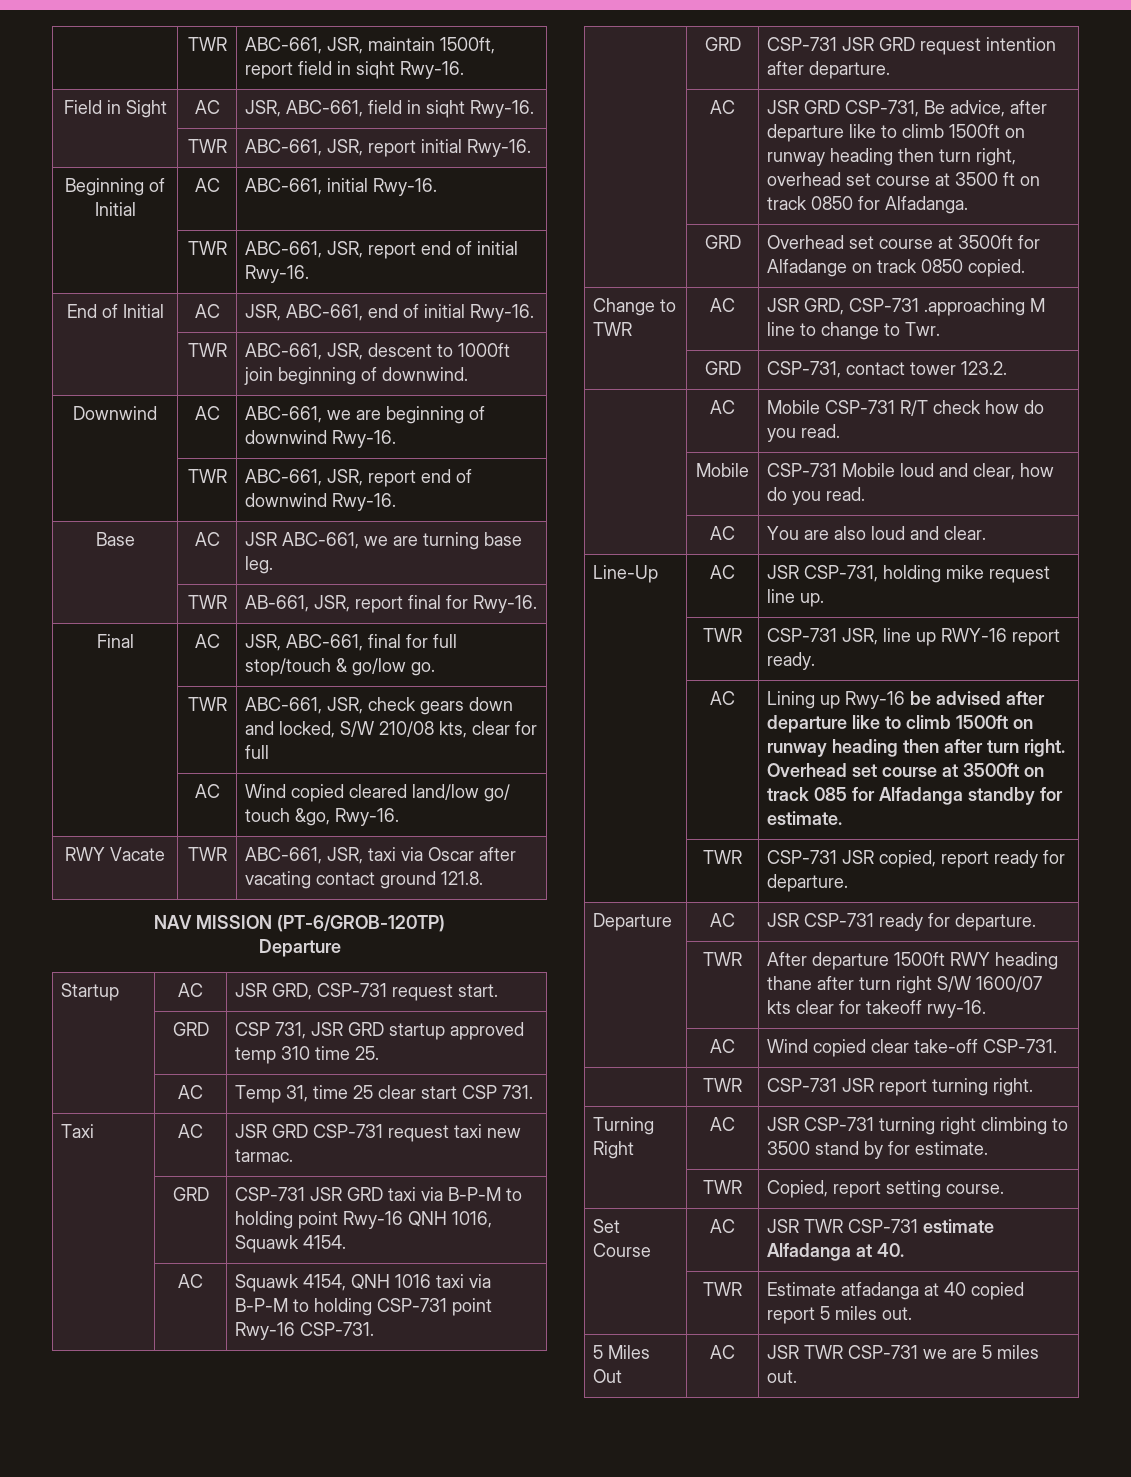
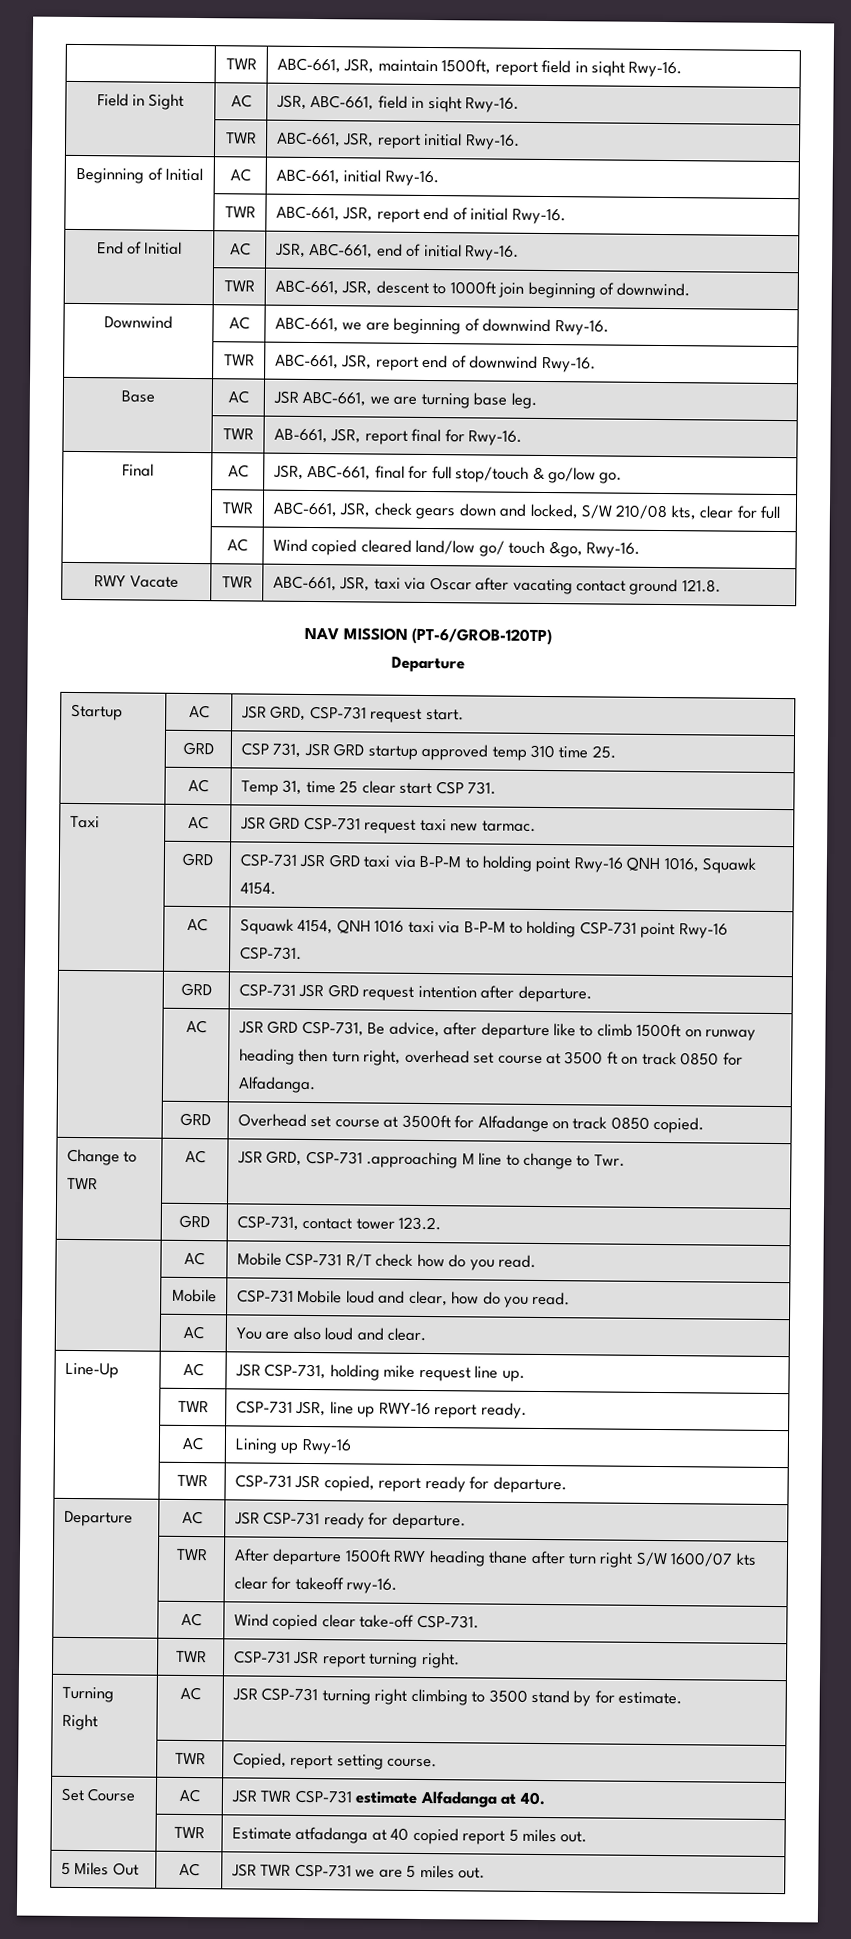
- | AC | Lining up Rwy-16 be advised after departure like to climb 1500ft on runway heading then after turn right. Overhead set course at 3500ft on track 085 for Alfadanga standby for estimate.
+ | AC | Lining up Rwy-16

